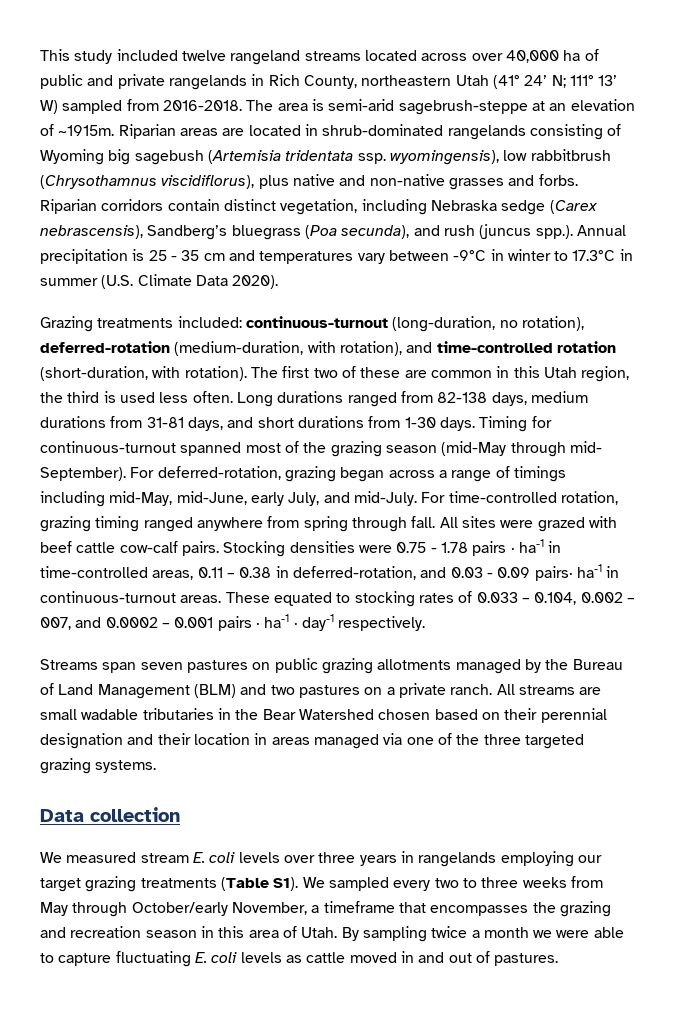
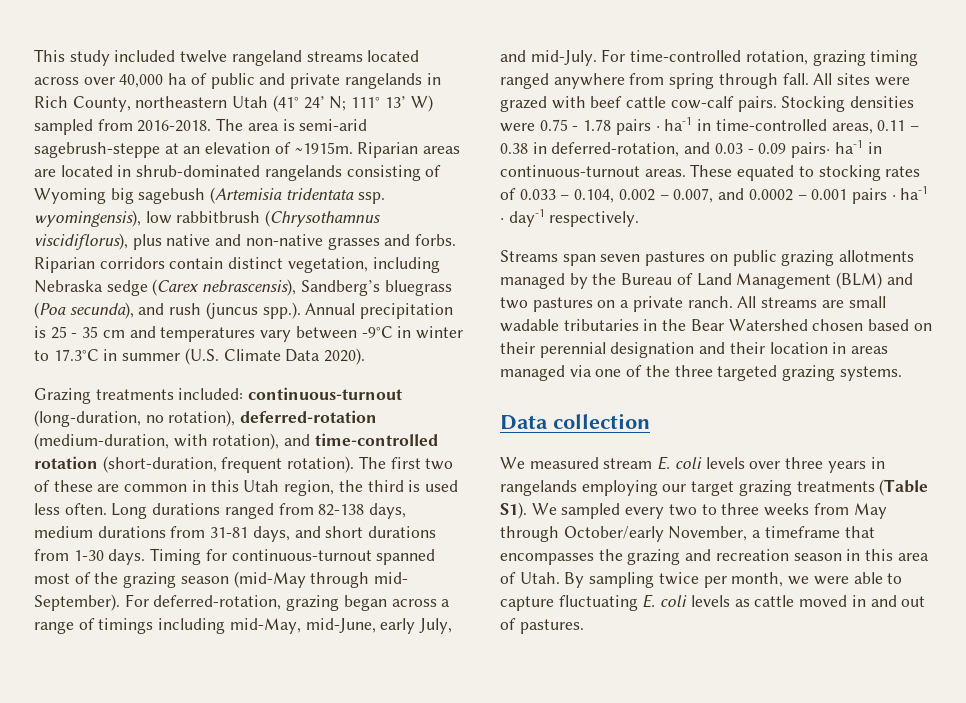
- Grazing treatments included: continuous-turnout (long-duration, no rotation), deferred-rotation (medium-duration, with rotation), and time-controlled rotation (short-duration, with rotation).
+ Grazing treatments included: continuous-turnout (long-duration, no rotation), deferred-rotation (medium-duration, with rotation), and time-controlled rotation (short-duration, frequent rotation).
- These equated to stocking rates of 0.033 – 0.104, 0.002 – 007, and 0.0002 – 0.001 pairs · ha-1 · day-1 respectively.
+ These equated to stocking rates of 0.033 – 0.104, 0.002 – 0.007, and 0.0002 – 0.001 pairs · ha-1 · day-1 respectively.
- By sampling twice a month we were able to capture fluctuating E. coli levels as cattle moved in and out of pastures.
+ By sampling twice per month, we were able to capture fluctuating E. coli levels as cattle moved in and out of pastures.

